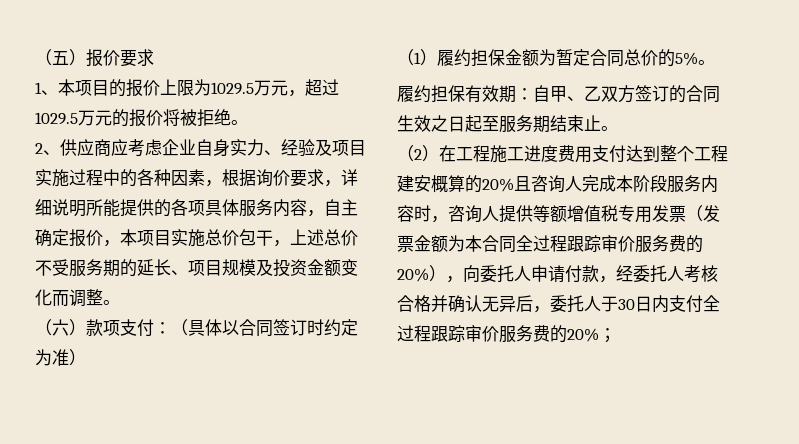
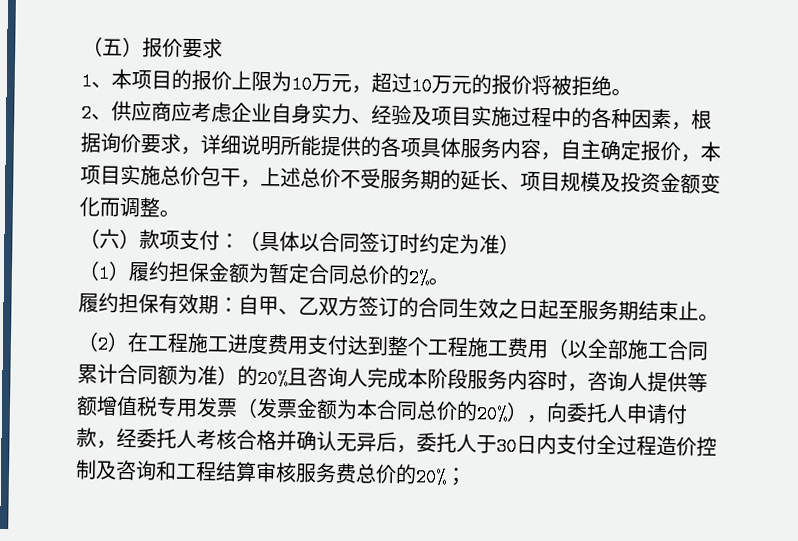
- 1、本项目的报价上限为1029.5万元，超过1029.5万元的报价将被拒绝。
+ 1、本项目的报价上限为10万元，超过10万元的报价将被拒绝。
- （1）履约担保金额为暂定合同总价的5%。
+ （1）履约担保金额为暂定合同总价的2%。
- （2）在工程施工进度费用支付达到整个工程建安概算的20%且咨询人完成本阶段服务内容时，咨询人提供等额增值税专用发票（发票金额为本合同全过程跟踪审价服务费的20%），向委托人申请付款，经委托人考核合格并确认无异后，委托人于30日内支付全过程跟踪审价服务费的20%；
+ （2）在工程施工进度费用支付达到整个工程施工费用（以全部施工合同累计合同额为准）的20%且咨询人完成本阶段服务内容时，咨询人提供等额增值税专用发票（发票金额为本合同总价的20%），向委托人申请付款，经委托人考核合格并确认无异后，委托人于30日内支付全过程造价控制及咨询和工程结算审核服务费总价的20%；

